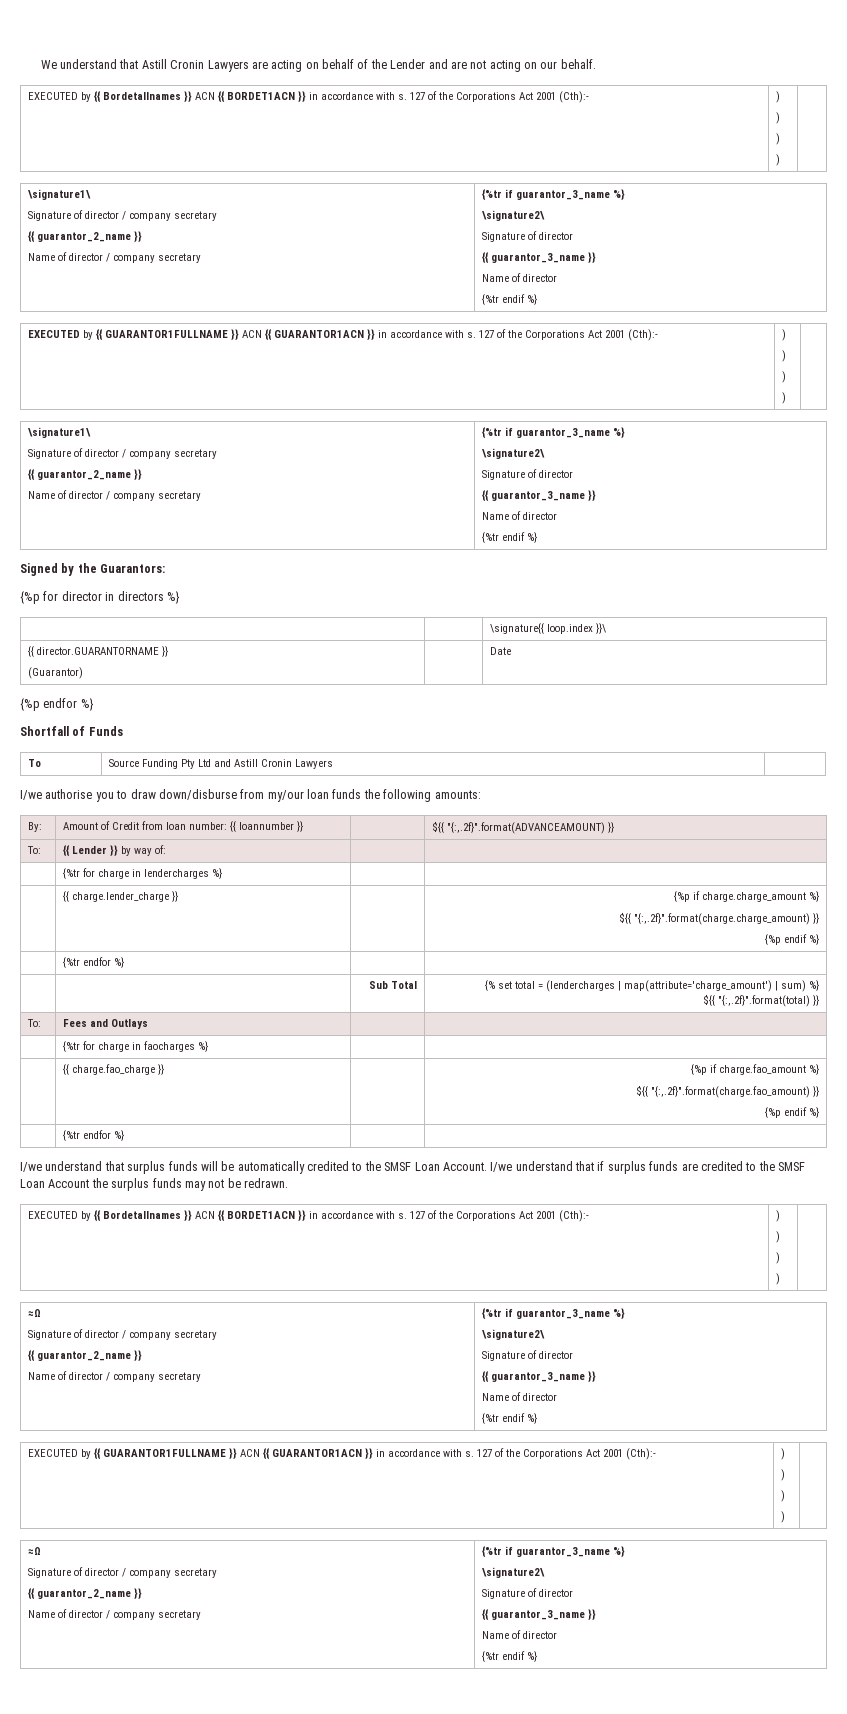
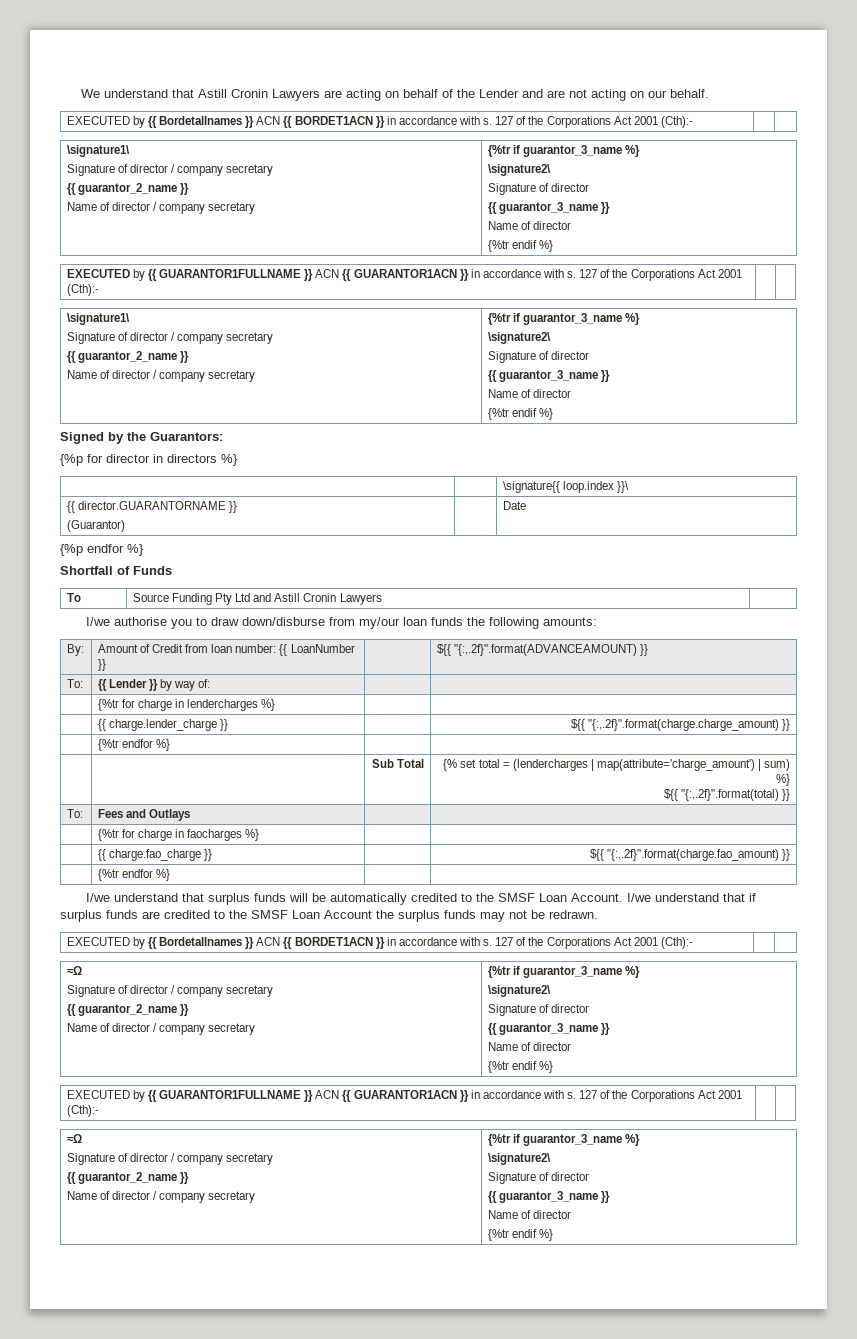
  We understand that Astill Cronin Lawyers are acting on behalf of the Lender and are not acting on our behalf.
- EXECUTED by {{ Bordetallnames }} ACN {{ BORDET1ACN }} in accordance with s. 127 of the Corporations Act 2001 (Cth):- | )
- )
- )
- ) |
+ EXECUTED by {{ Bordetallnames }} ACN {{ BORDET1ACN }} in accordance with s. 127 of the Corporations Act 2001 (Cth):- | |
  \signature1\
  Signature of director / company secretary
  {{ guarantor_2_name }}
  Name of director / company secretary | {%tr if guarantor_3_name %}
  \signature2\
  Signature of director
  {{ guarantor_3_name }}
  Name of director
  {%tr endif %}
- EXECUTED by {{ GUARANTOR1FULLNAME }} ACN {{ GUARANTOR1ACN }} in accordance with s. 127 of the Corporations Act 2001 (Cth):- | )
- )
- )
- ) |
+ EXECUTED by {{ GUARANTOR1FULLNAME }} ACN {{ GUARANTOR1ACN }} in accordance with s. 127 of the Corporations Act 2001 (Cth):- | |
- By: | Amount of Credit from loan number: {{ loannumber }} | | ${{ "{:,.2f}".format(ADVANCEAMOUNT) }}
+ By: | Amount of Credit from loan number: {{ LoanNumber }} | | ${{ "{:,.2f}".format(ADVANCEAMOUNT) }}
- | {{ charge.lender_charge }} | | {%p if charge.charge_amount %}
- ${{ "{:,.2f}".format(charge.charge_amount) }}
- {%p endif %}
+ | {{ charge.lender_charge }} | | ${{ "{:,.2f}".format(charge.charge_amount) }}
- | {{ charge.fao_charge }} | | {%p if charge.fao_amount %}
- ${{ "{:,.2f}".format(charge.fao_amount) }}
- {%p endif %}
+ | {{ charge.fao_charge }} | | ${{ "{:,.2f}".format(charge.fao_amount) }}
  I/we understand that if surplus funds are credited to the SMSF Loan Account the surplus funds may not be redrawn.
- EXECUTED by {{ Bordetallnames }} ACN {{ BORDET1ACN }} in accordance with s. 127 of the Corporations Act 2001 (Cth):- | )
- )
- )
- ) |
+ EXECUTED by {{ Bordetallnames }} ACN {{ BORDET1ACN }} in accordance with s. 127 of the Corporations Act 2001 (Cth):- | |
  ≈Ω
  Signature of director / company secretary
  {{ guarantor_2_name }}
  Name of director / company secretary | {%tr if guarantor_3_name %}
  \signature2\
  Signature of director
  {{ guarantor_3_name }}
  Name of director
  {%tr endif %}
- EXECUTED by {{ GUARANTOR1FULLNAME }} ACN {{ GUARANTOR1ACN }} in accordance with s. 127 of the Corporations Act 2001 (Cth):- | )
- )
- )
- ) |
+ EXECUTED by {{ GUARANTOR1FULLNAME }} ACN {{ GUARANTOR1ACN }} in accordance with s. 127 of the Corporations Act 2001 (Cth):- | |

